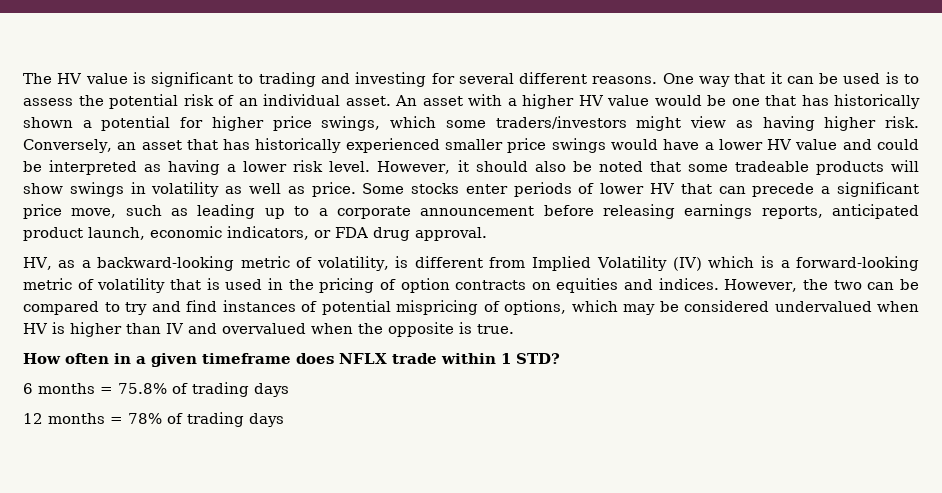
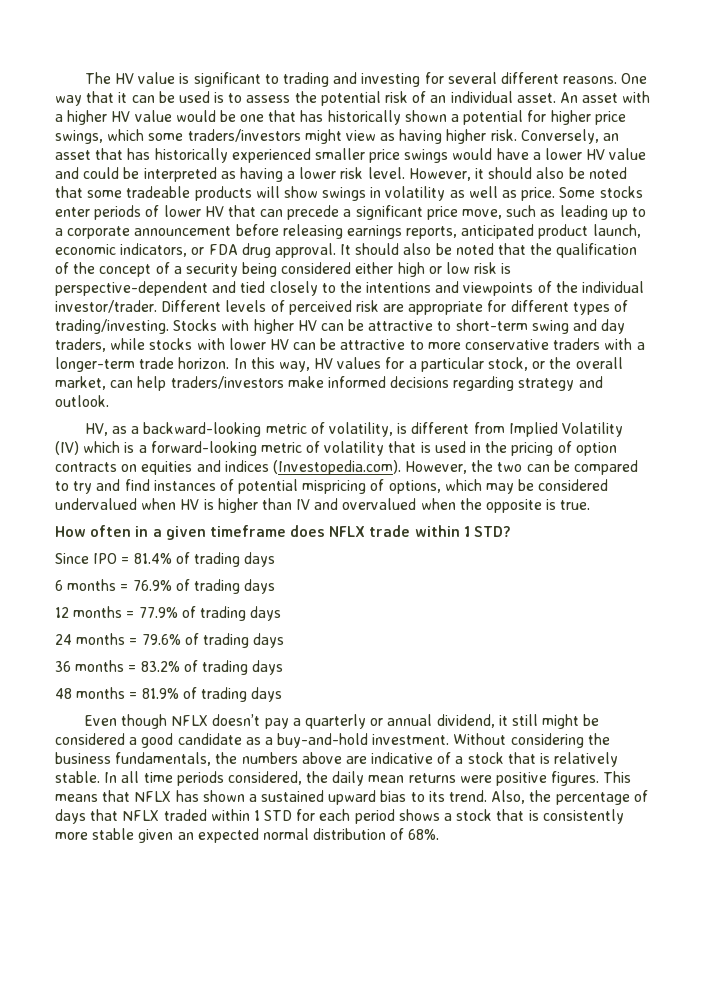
+ It should also be noted that the qualification of the concept of a security being considered either high or low risk is perspective-dependent and tied closely to the intentions and viewpoints of the individual investor/trader. Different levels of perceived risk are appropriate for different types of trading/investing. Stocks with higher HV can be attractive to short-term swing and day traders, while stocks with lower HV can be attractive to more conservative traders with a longer-term trade horizon. In this way, HV values for a particular stock, or the overall market, can help traders/investors make informed decisions regarding strategy and outlook.
- HV, as a backward-looking metric of volatility, is different from Implied Volatility (IV) which is a forward-looking metric of volatility that is used in the pricing of option contracts on equities and indices. However, the two can be compared to try and find instances of potential mispricing of options, which may be considered undervalued when HV is higher than IV and overvalued when the opposite is true.
+ HV, as a backward-looking metric of volatility, is different from Implied Volatility (IV) which is a forward-looking metric of volatility that is used in the pricing of option contracts on equities and indices (Investopedia.com). However, the two can be compared to try and find instances of potential mispricing of options, which may be considered undervalued when HV is higher than IV and overvalued when the opposite is true.
+ Since IPO = 81.4% of trading days
- 6 months = 75.8% of trading days
+ 6 months = 76.9% of trading days
- 12 months = 78% of trading days
+ 12 months = 77.9% of trading days
+ 24 months = 79.6% of trading days
+ 36 months = 83.2% of trading days
+ 48 months = 81.9% of trading days
+ Even though NFLX doesn’t pay a quarterly or annual dividend, it still might be considered a good candidate as a buy-and-hold investment. Without considering the business fundamentals, the numbers above are indicative of a stock that is relatively stable. In all time periods considered, the daily mean returns were positive figures. This means that NFLX has shown a sustained upward bias to its trend. Also, the percentage of days that NFLX traded within 1 STD for each period shows a stock that is consistently more stable given an expected normal distribution of 68%.

